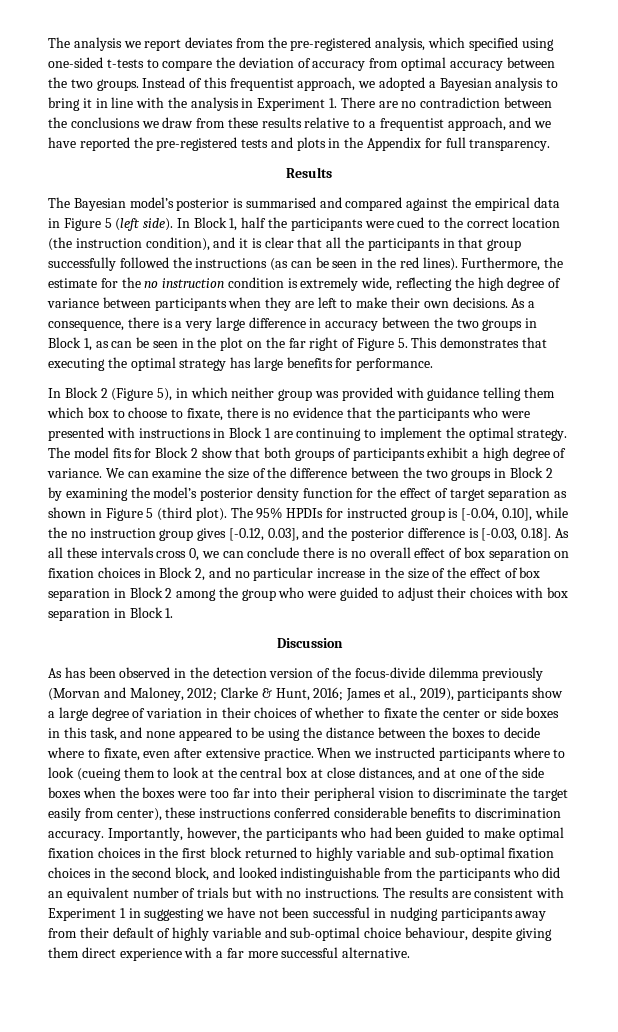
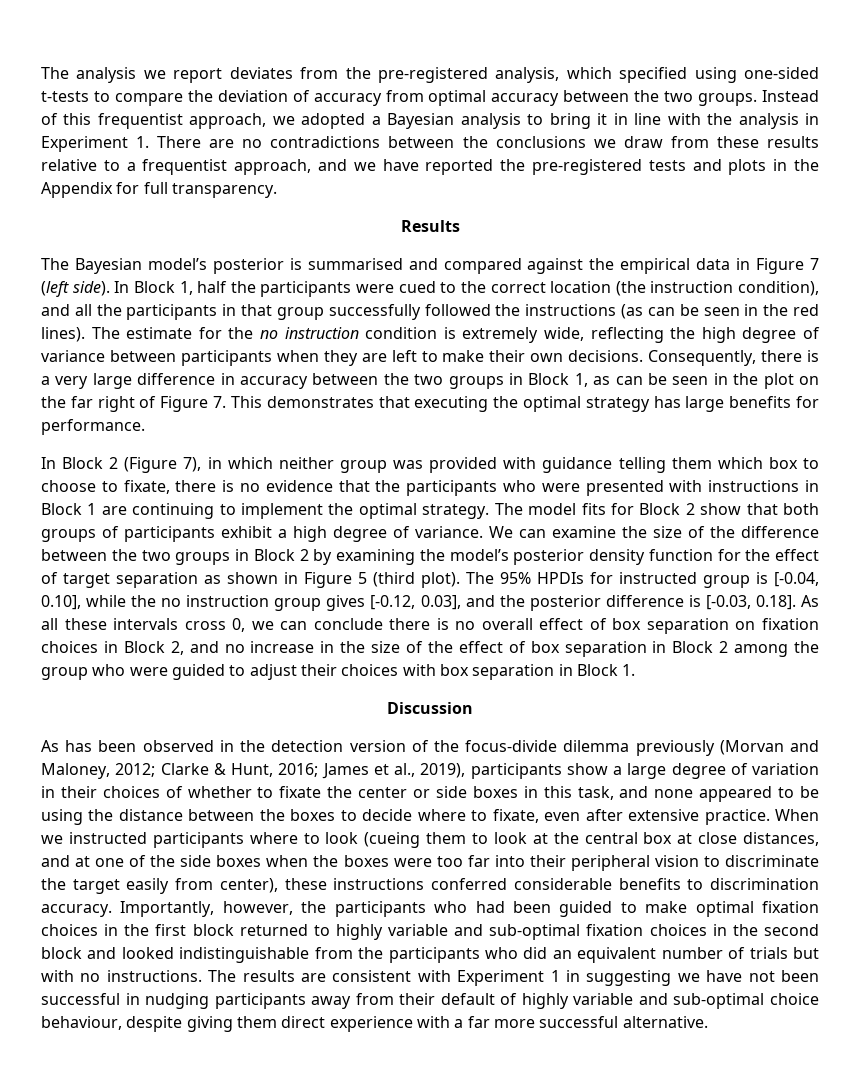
- Instead of this frequentist approach, we adopted a Bayesian analysis to bring it in line with the analysis in Experiment 1. There are no contradiction between the conclusions we draw from these results relative to a frequentist approach, and we have reported the pre-registered tests and plots in the Appendix for full transparency.
+ Instead of this frequentist approach, we adopted a Bayesian analysis to bring it in line with the analysis in Experiment 1. There are no contradictions between the conclusions we draw from these results relative to a frequentist approach, and we have reported the pre-registered tests and plots in the Appendix for full transparency.
- The Bayesian model’s posterior is summarised and compared against the empirical data in Figure 5 (left side).
+ The Bayesian model’s posterior is summarised and compared against the empirical data in Figure 7 (left side).
- In Block 1, half the participants were cued to the correct location (the instruction condition), and it is clear that all the participants in that group successfully followed the instructions (as can be seen in the red lines).
+ In Block 1, half the participants were cued to the correct location (the instruction condition), and all the participants in that group successfully followed the instructions (as can be seen in the red lines).
- Furthermore, the estimate for the no instruction condition is extremely wide, reflecting the high degree of variance between participants when they are left to make their own decisions.
+ The estimate for the no instruction condition is extremely wide, reflecting the high degree of variance between participants when they are left to make their own decisions.
- As a consequence, there is a very large difference in accuracy between the two groups in Block 1, as can be seen in the plot on the far right of Figure 5. This demonstrates that executing the optimal strategy has large benefits for performance.
+ Consequently, there is a very large difference in accuracy between the two groups in Block 1, as can be seen in the plot on the far right of Figure 7. This demonstrates that executing the optimal strategy has large benefits for performance.
- In Block 2 (Figure 5), in which neither group was provided with guidance telling them which box to choose to fixate, there is no evidence that the participants who were presented with instructions in Block 1 are continuing to implement the optimal strategy.
+ In Block 2 (Figure 7), in which neither group was provided with guidance telling them which box to choose to fixate, there is no evidence that the participants who were presented with instructions in Block 1 are continuing to implement the optimal strategy.
- The 95% HPDIs for instructed group is [-0.04, 0.10], while the no instruction group gives [-0.12, 0.03], and the posterior difference is [-0.03, 0.18]. As all these intervals cross 0, we can conclude there is no overall effect of box separation on fixation choices in Block 2, and no particular increase in the size of the effect of box separation in Block 2 among the group who were guided to adjust their choices with box separation in Block 1.
+ The 95% HPDIs for instructed group is [-0.04, 0.10], while the no instruction group gives [-0.12, 0.03], and the posterior difference is [-0.03, 0.18]. As all these intervals cross 0, we can conclude there is no overall effect of box separation on fixation choices in Block 2, and no increase in the size of the effect of box separation in Block 2 among the group who were guided to adjust their choices with box separation in Block 1.
- Importantly, however, the participants who had been guided to make optimal fixation choices in the first block returned to highly variable and sub-optimal fixation choices in the second block, and looked indistinguishable from the participants who did an equivalent number of trials but with no instructions.
+ Importantly, however, the participants who had been guided to make optimal fixation choices in the first block returned to highly variable and sub-optimal fixation choices in the second block and looked indistinguishable from the participants who did an equivalent number of trials but with no instructions.

